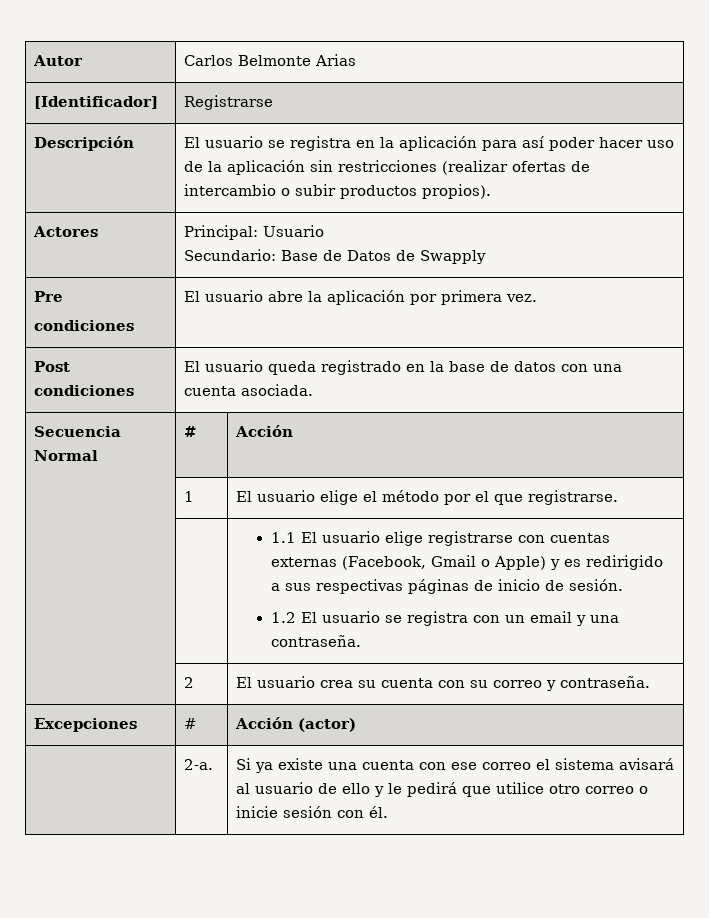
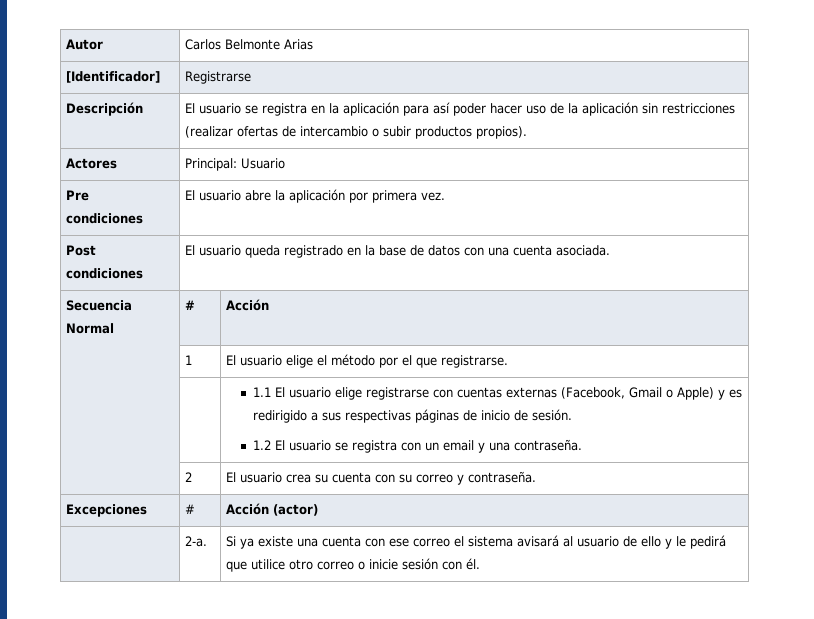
  Actores | Principal: Usuario
- Secundario: Base de Datos de Swapply

